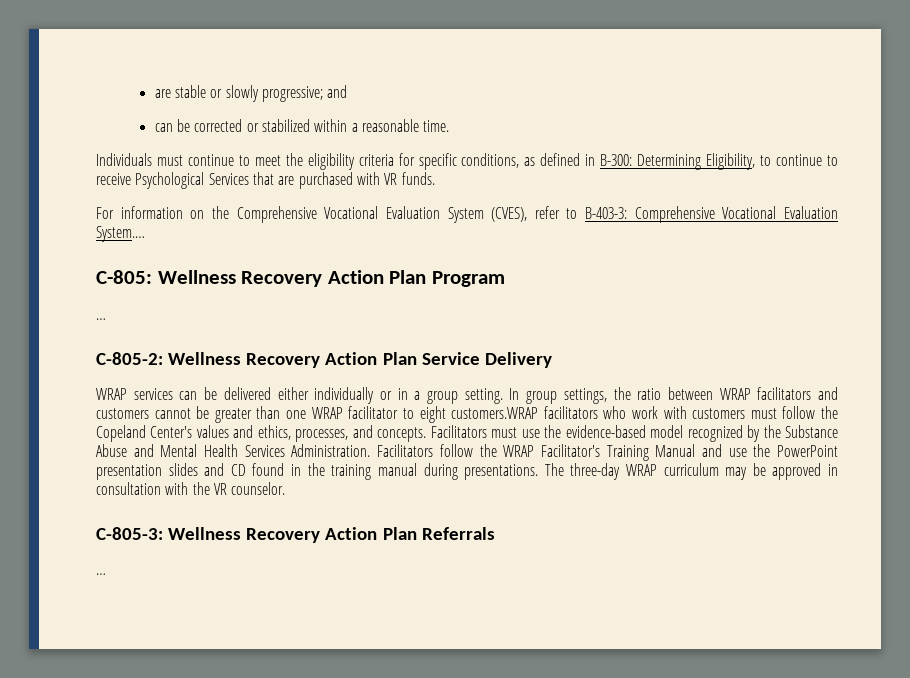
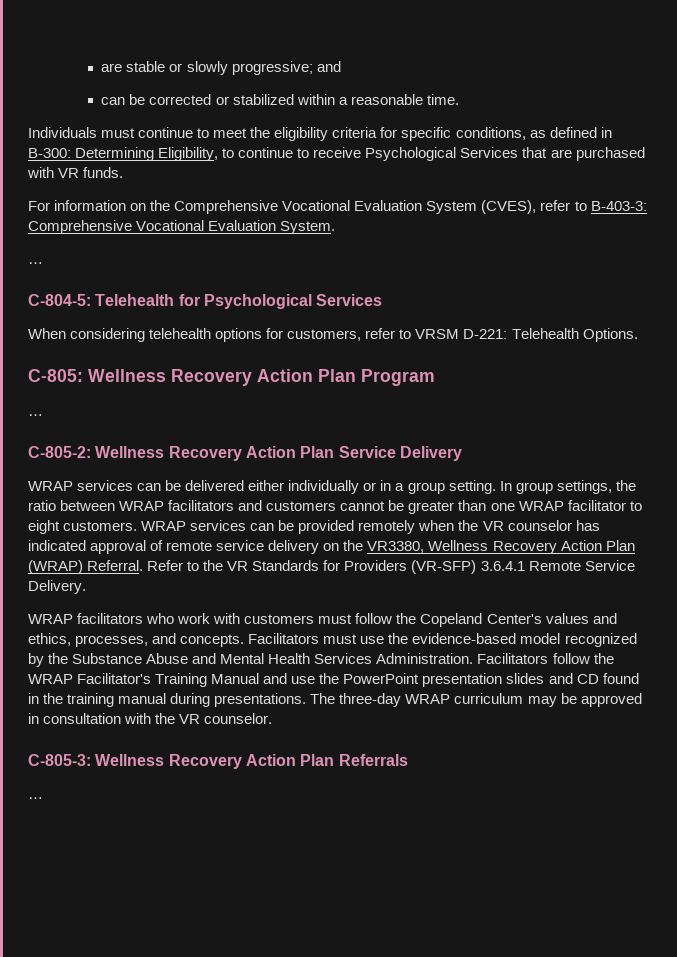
- For information on the Comprehensive Vocational Evaluation System (CVES), refer to B-403-3: Comprehensive Vocational Evaluation System.…
+ For information on the Comprehensive Vocational Evaluation System (CVES), refer to B-403-3: Comprehensive Vocational Evaluation System.
+ …
+ C-804-5: Telehealth for Psychological Services
+ When considering telehealth options for customers, refer to VRSM D-221: Telehealth Options.
- In group settings, the ratio between WRAP facilitators and customers cannot be greater than one WRAP facilitator to eight customers.WRAP facilitators who work with customers must follow the Copeland Center's values and ethics, processes, and concepts.
+ In group settings, the ratio between WRAP facilitators and customers cannot be greater than one WRAP facilitator to eight customers. WRAP services can be provided remotely when the VR counselor has indicated approval of remote service delivery on the VR3380, Wellness Recovery Action Plan (WRAP) Referral. Refer to the VR Standards for Providers (VR-SFP) 3.6.4.1 Remote Service Delivery.
+ WRAP facilitators who work with customers must follow the Copeland Center's values and ethics, processes, and concepts.

